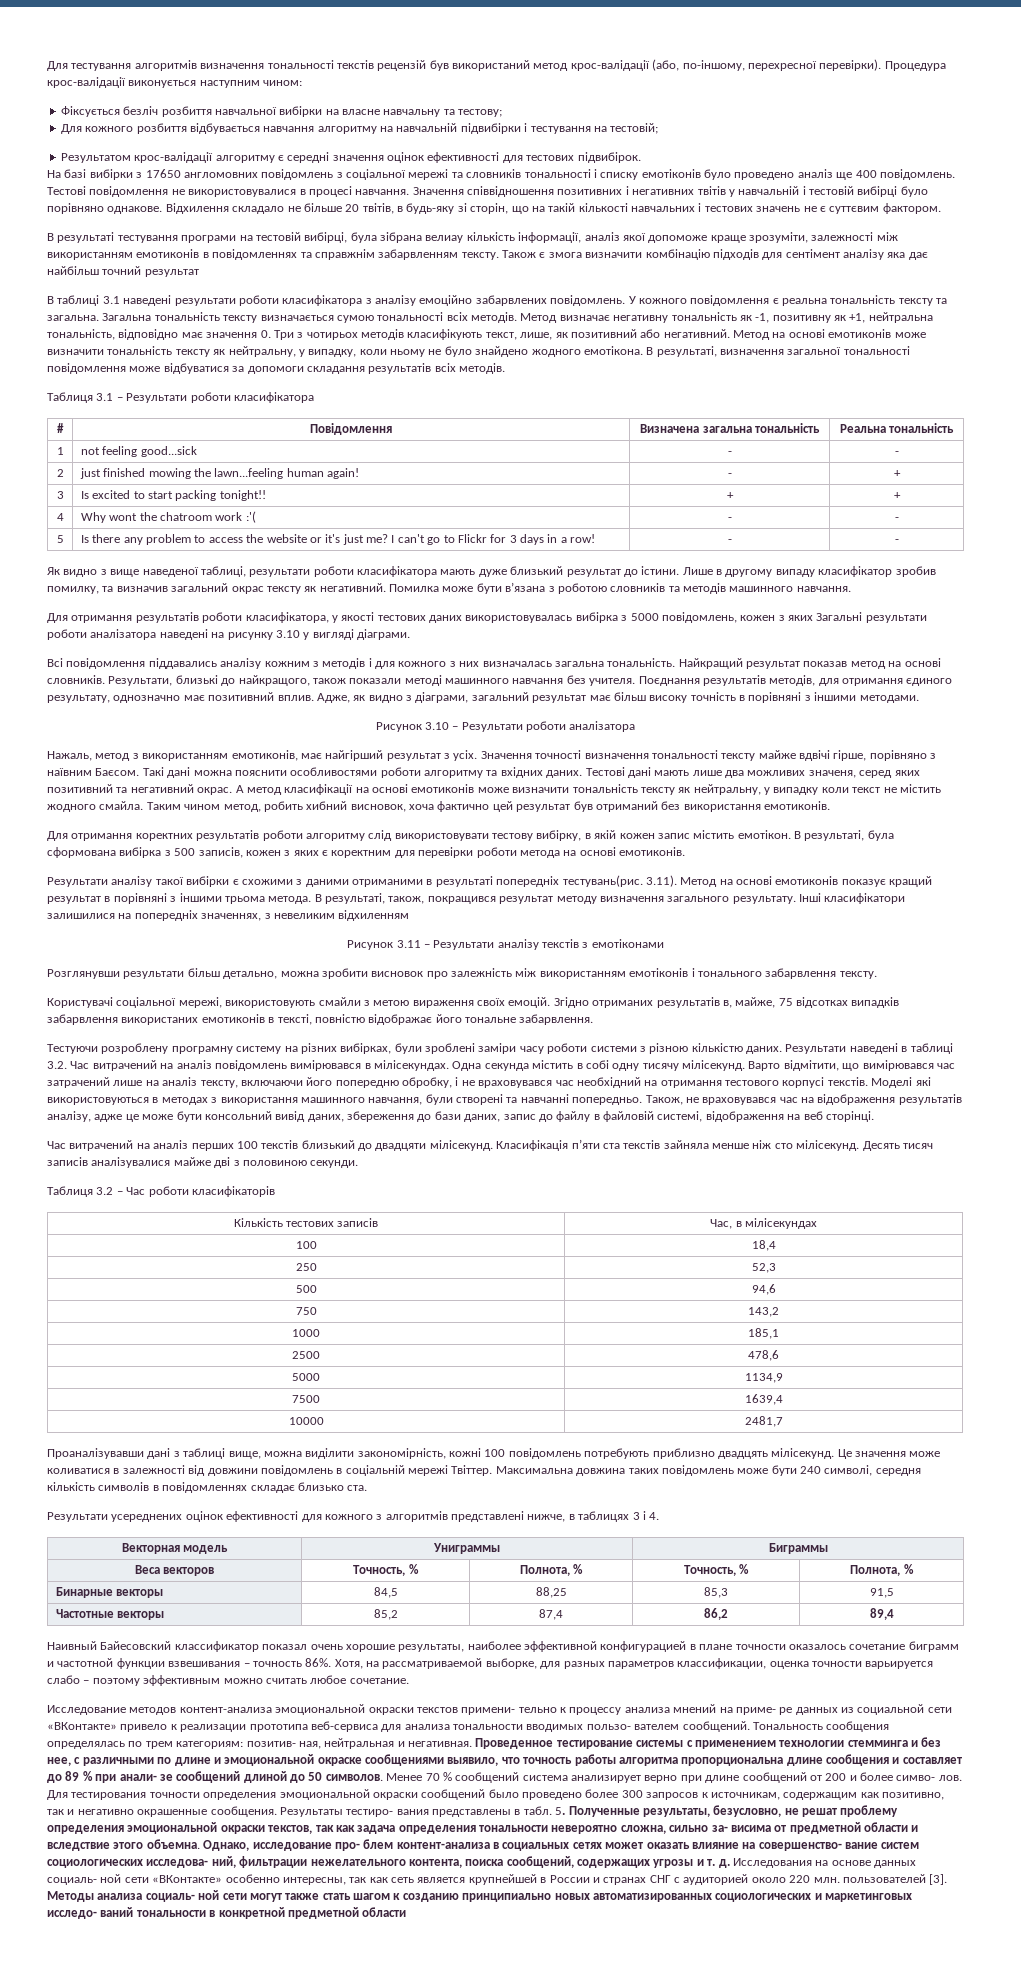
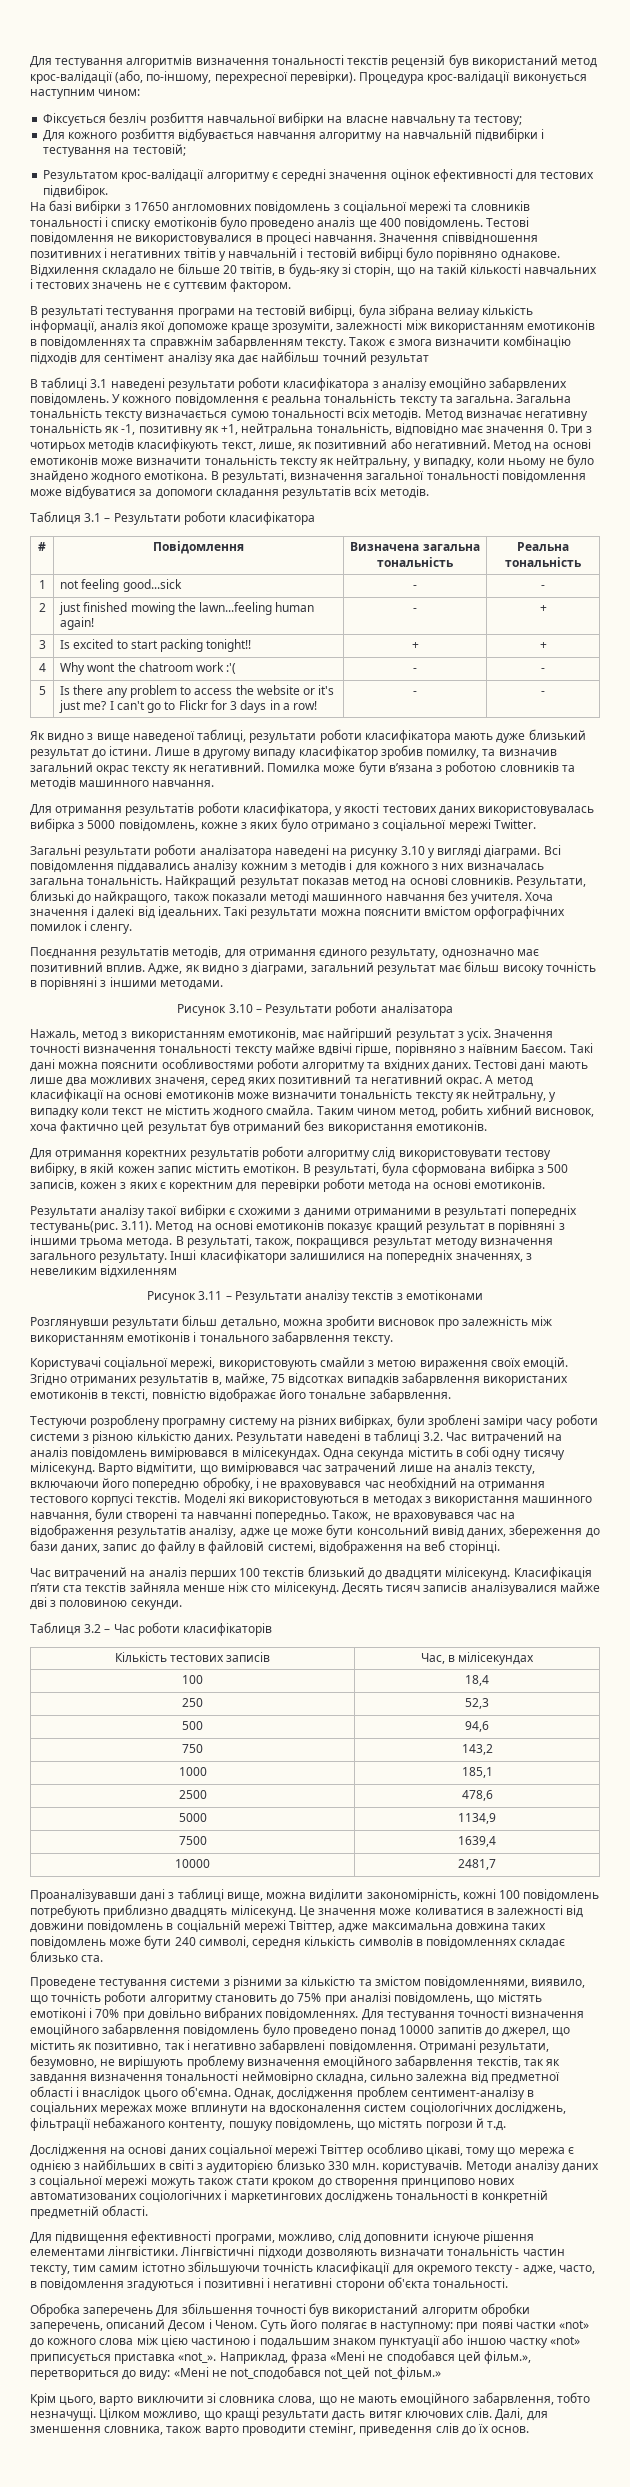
- Для отримання результатів роботи класифікатора, у якості тестових даних використовувалась вибірка з 5000 повідомлень, кожен з яких Загальні результати роботи аналізатора наведені на рисунку 3.10 у вигляді діаграми.
- Всі повідомлення піддавались аналізу кожним з методів і для кожного з них визначалась загальна тональність.
+ Для отримання результатів роботи класифікатора, у якості тестових даних використовувалась вибірка з 5000 повідомлень, кожне з яких було отримано з соціальної мережі Twitter.
+ Загальні результати роботи аналізатора наведені на рисунку 3.10 у вигляді діаграми. Всі повідомлення піддавались аналізу кожним з методів і для кожного з них визначалась загальна тональність.
- Результати, близькі до найкращого, також показали методі машинного навчання без учителя. Поєднання результатів методів, для отримання єдиного результату, однозначно має позитивний вплив.
+ Результати, близькі до найкращого, також показали методі машинного навчання без учителя. Хоча значення і далекі від ідеальних. Такі результати можна пояснити вмістом орфографічних помилок і сленгу.
+ Поєднання результатів методів, для отримання єдиного результату, однозначно має позитивний вплив.
- Це значення може коливатися в залежності від довжини повідомлень в соціальній мережі Твіттер. Максимальна довжина таких повідомлень може бути 240 символі, середня кількість символів в повідомленнях складає близько ста.
+ Це значення може коливатися в залежності від довжини повідомлень в соціальній мережі Твіттер, адже максимальна довжина таких повідомлень може бути 240 символі, середня кількість символів в повідомленнях складає близько ста.
- Результати усереднених оцінок ефективності для кожного з алгоритмів представлені нижче, в таблицях 3 і 4.
- Векторная модель | Униграммы | Биграммы
- Веса векторов | Точность, % | Полнота, % | Точность, % | Полнота, %
- Бинарные векторы | 84,5 | 88,25 | 85,3 | 91,5
- Частотные векторы | 85,2 | 87,4 | 86,2 | 89,4
- Наивный Байесовский классификатор показал очень хорошие результаты, наиболее эффективной конфигурацией в плане точности оказалось сочетание биграмм и частотной функции взвешивания – точность 86%. Хотя, на рассматриваемой выборке, для разных параметров классификации, оценка точности варьируется слабо – поэтому эффективным можно считать любое сочетание.
- Исследование методов контент-анализа эмоциональной окраски текстов примени- тельно к процессу анализа мнений на приме- ре данных из социальной сети «ВКонтакте» привело к реализации прототипа веб-сервиса для анализа тональности вводимых пользо- вателем сообщений. Тональность сообщения определялась по трем категориям: позитив- ная, нейтральная и негативная. Проведенное тестирование системы с применением технологии стемминга и без нее, с различными по длине и эмоциональной окраске сообщениями выявило, что точность работы алгоритма пропорциональна длине сообщения и составляет до 89 % при анали- зе сообщений длиной до 50 символов. Менее 70 % сообщений система анализирует верно при длине сообщений от 200 и более симво- лов. Для тестирования точности определения эмоциональной окраски сообщений было проведено более 300 запросов к источникам, содержащим как позитивно, так и негативно окрашенные сообщения. Результаты тестиро- вания представлены в табл. 5. Полученные результаты, безусловно, не решат проблему определения эмоциональной окраски текстов, так как задача определения тональности невероятно сложна, сильно за- висима от предметной области и вследствие этого объемна. Однако, исследование про- блем контент-анализа в социальных сетях может оказать влияние на совершенство- вание систем социологических исследова- ний, фильтрации нежелательного контента, поиска сообщений, содержащих угрозы и т. д. Исследования на основе данных социаль- ной сети «ВКонтакте» особенно интересны, так как сеть является крупнейшей в России и странах СНГ с аудиторией около 220 млн. пользователей [3]. Методы анализа социаль- ной сети могут также стать шагом к созданию принципиально новых автоматизированных социологических и маркетинговых исследо- ваний тональности в конкретной предметной области
+ Проведене тестування системи з різними за кількістю та змістом повідомленнями, виявило, що точність роботи алгоритму становить до 75% при аналізі повідомлень, що містять емотіконі і 70% при довільно вибраних повідомленнях. Для тестування точності визначення емоційного забарвлення повідомлень було проведено понад 10000 запитів до джерел, що містить як позитивно, так і негативно забарвлені повідомлення. Отримані результати, безумовно, не вирішують проблему визначення емоційного забарвлення текстів, так як завдання визначення тональності неймовірно складна, сильно залежна від предметної області і внаслідок цього об'ємна. Однак, дослідження проблем сентимент-аналізу в соціальних мережах може вплинути на вдосконалення систем соціологічних досліджень, фільтрації небажаного контенту, пошуку повідомлень, що містять погрози й т.д.
+ Дослідження на основі даних соціальної мережі Твіттер особливо цікаві, тому що мережа є однією з найбільших в світі з аудиторією близько 330 млн. користувачів. Методи аналізу даних з соціальної мережі можуть також стати кроком до створення принципово нових автоматизованих соціологічних і маркетингових досліджень тональності в конкретній предметній області.
+ Для підвищення ефективності програми, можливо, слід доповнити існуюче рішення елементами лінгвістики. Лінгвістичні підходи дозволяють визначати тональність частин тексту, тим самим істотно збільшуючи точність класифікації для окремого тексту - адже, часто, в повідомлення згадуються і позитивні і негативні сторони об'єкта тональності.
+ Обробка заперечень Для збільшення точності був використаний алгоритм обробки заперечень, описаний Десом і Ченом. Суть його полягає в наступному: при появі частки «not» до кожного слова між цією частиною і подальшим знаком пунктуації або іншою частку «not» приписується приставка «not_». Наприклад, фраза «Мені не сподобався цей фільм.», перетвориться до виду: «Мені не not_сподобався not_цей not_фільм.»
+ Крім цього, варто виключити зі словника слова, що не мають емоційного забарвлення, тобто незначущі. Цілком можливо, що кращі результати дасть витяг ключових слів. Далі, для зменшення словника, також варто проводити стемінг, приведення слів до їх основ.

